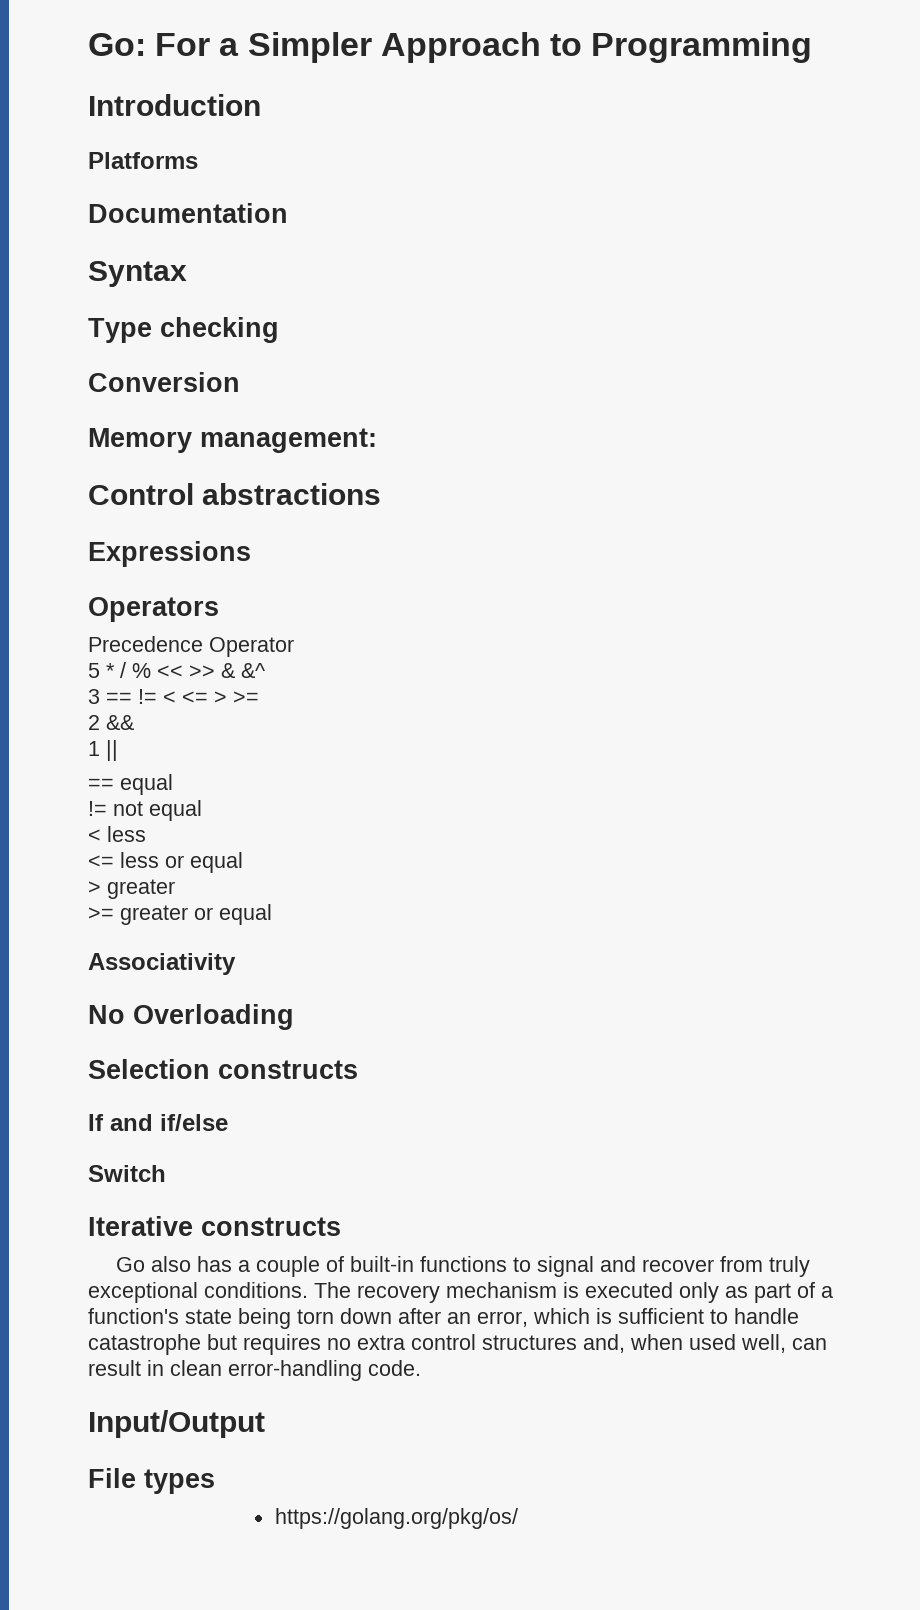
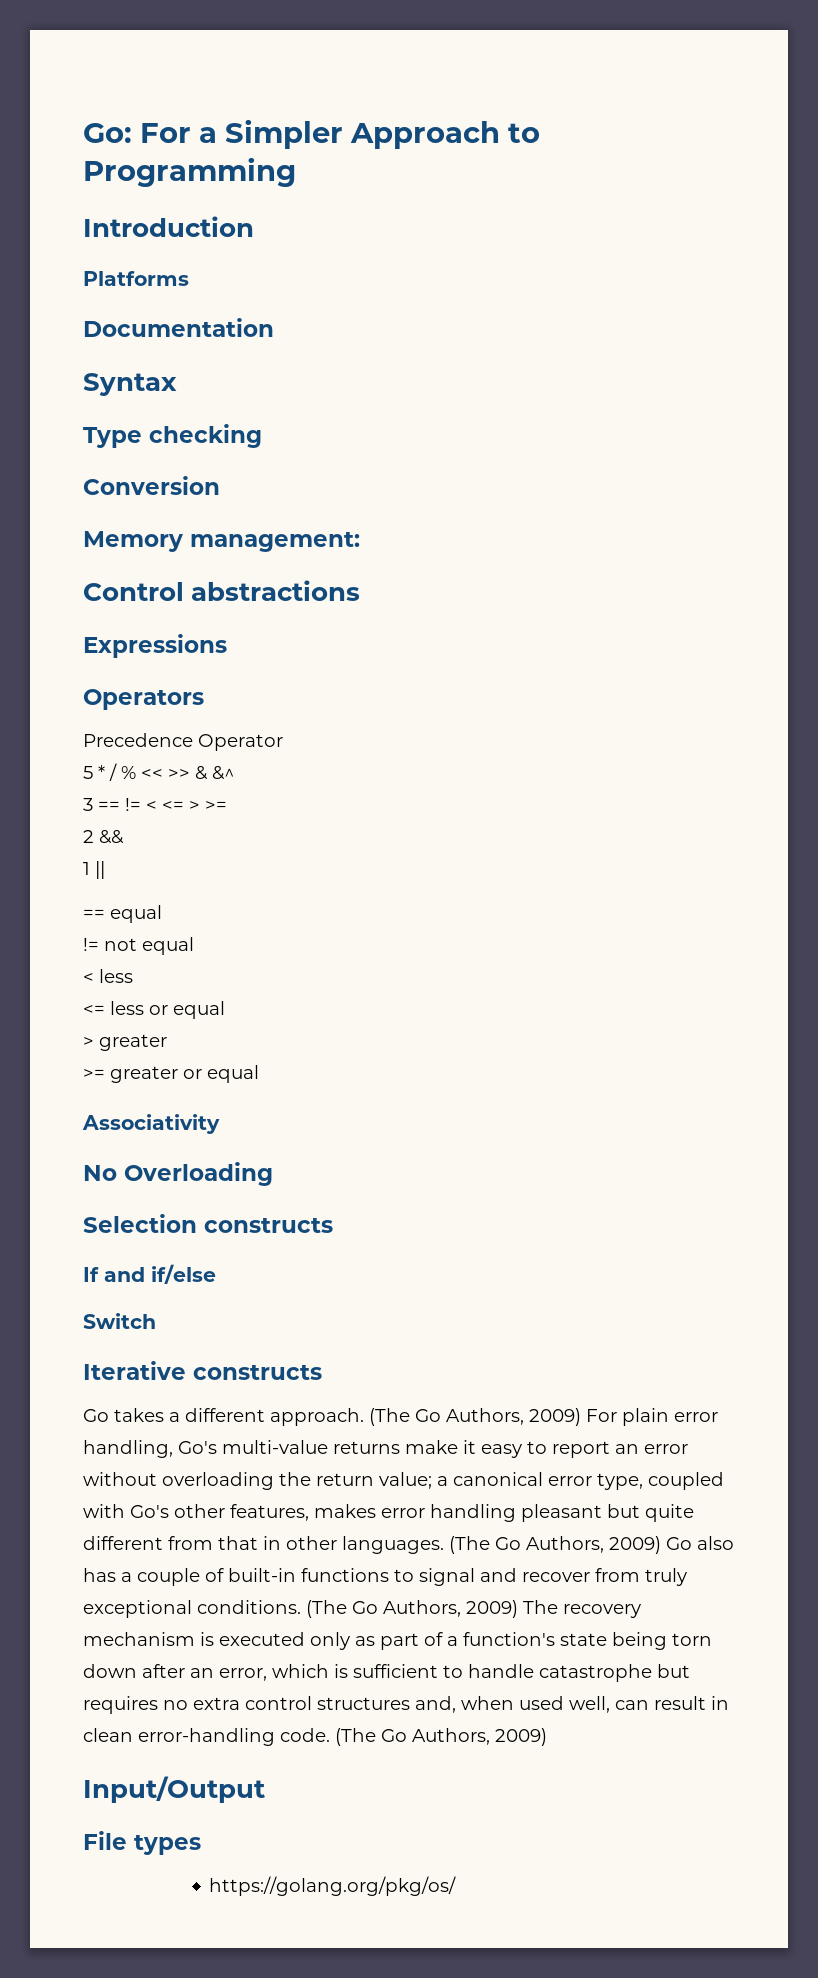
- Go also has a couple of built-in functions to signal and recover from truly exceptional conditions.
+ Go takes a different approach. (The Go Authors, 2009) For plain error handling, Go's multi-value returns make it easy to report an error without overloading the return value; a canonical error type, coupled with Go's other features, makes error handling pleasant but quite different from that in other languages. (The Go Authors, 2009) Go also has a couple of built-in functions to signal and recover from truly exceptional conditions.
- The recovery mechanism is executed only as part of a function's state being torn down after an error, which is sufficient to handle catastrophe but requires no extra control structures and, when used well, can result in clean error-handling code.
+ (The Go Authors, 2009) The recovery mechanism is executed only as part of a function's state being torn down after an error, which is sufficient to handle catastrophe but requires no extra control structures and, when used well, can result in clean error-handling code. (The Go Authors, 2009)

